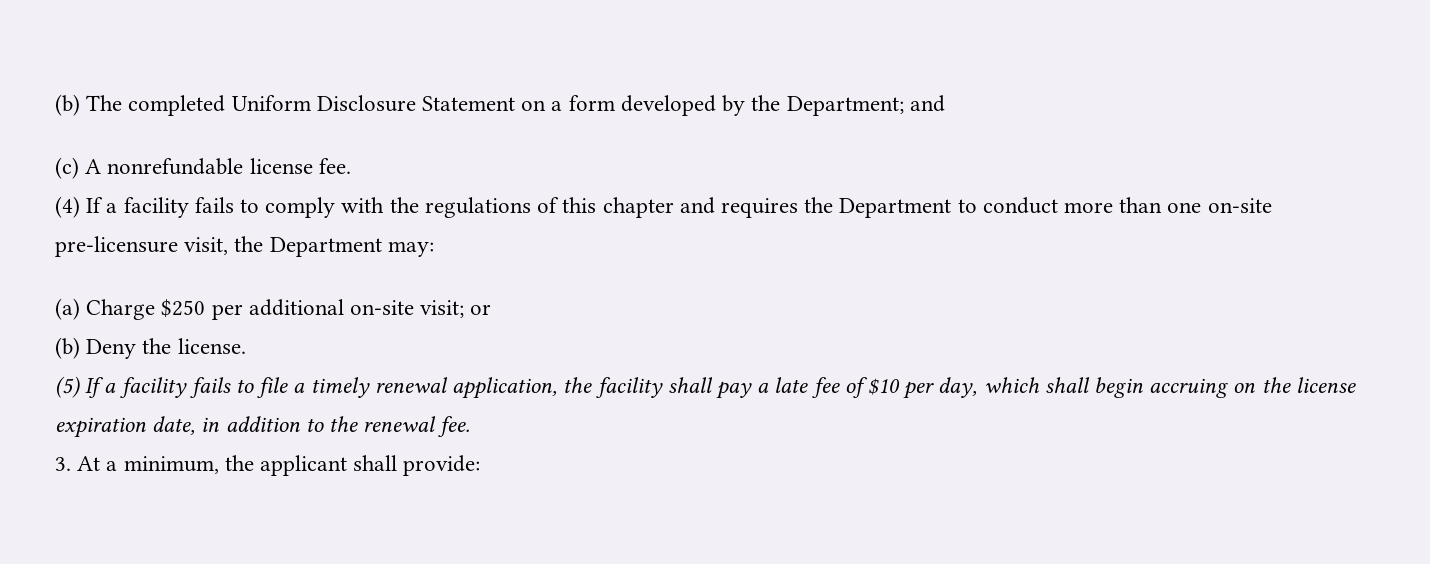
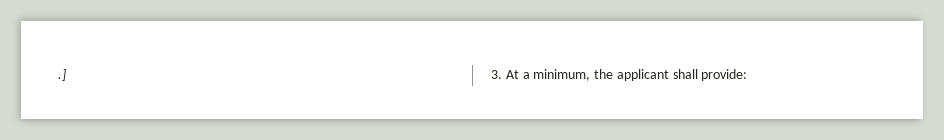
- (b) The completed Uniform Disclosure Statement on a form developed by the Department; and
- (c) A nonrefundable license fee.
- (4) If a facility fails to comply with the regulations of this chapter and requires the Department to conduct more than one on-site pre-licensure visit, the Department may:
- (a) Charge $250 per additional on-site visit; or
- (b) Deny the license.
- (5) If a facility fails to file a timely renewal application, the facility shall pay a late fee of $10 per day, which shall begin accruing on the license expiration date, in addition to the renewal fee.
+ .]

